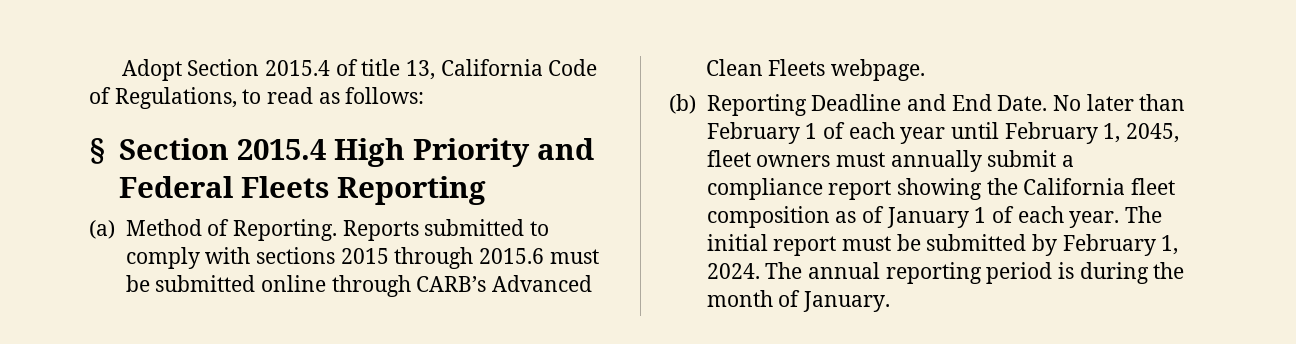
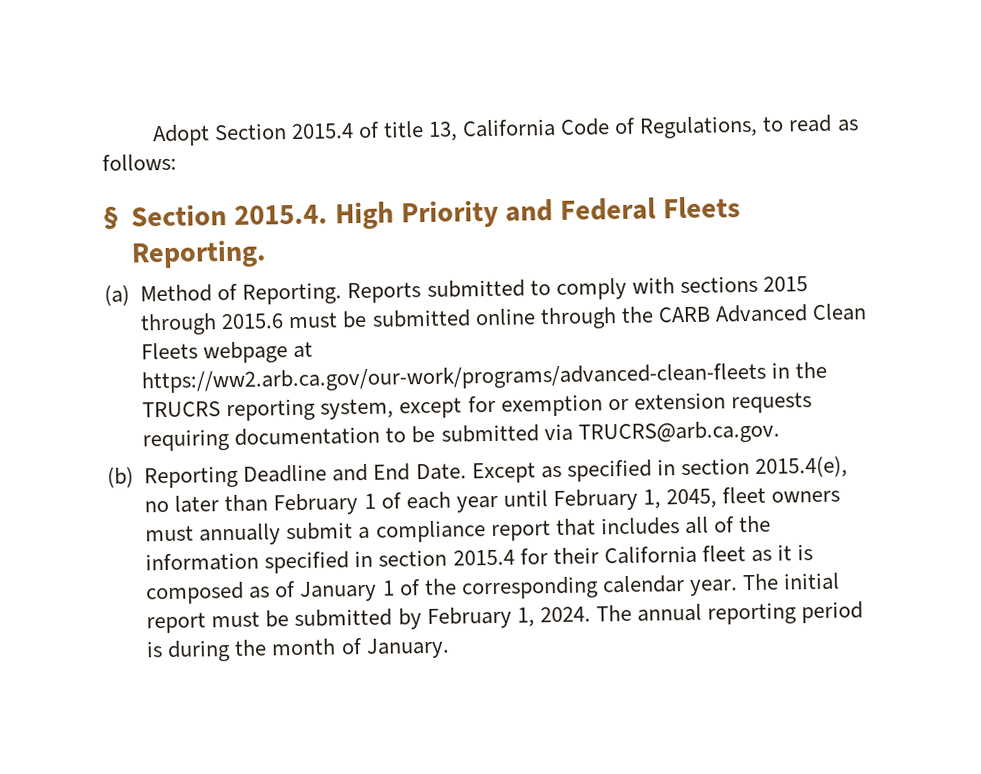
- § Section 2015.4 High Priority and Federal Fleets Reporting
+ § Section 2015.4. High Priority and Federal Fleets Reporting.
- Reports submitted to comply with sections 2015 through 2015.6 must be submitted online through CARB’s Advanced Clean Fleets webpage.
+ Reports submitted to comply with sections 2015 through 2015.6 must be submitted online through the CARB Advanced Clean Fleets webpage at https://ww2.arb.ca.gov/our-work/programs/advanced-clean-fleets in the TRUCRS reporting system, except for exemption or extension requests requiring documentation to be submitted via TRUCRS@arb.ca.gov.
- No later than February 1 of each year until February 1, 2045, fleet owners must annually submit a compliance report showing the California fleet composition as of January 1 of each year.
+ Except as specified in section 2015.4(e), no later than February 1 of each year until February 1, 2045, fleet owners must annually submit a compliance report that includes all of the information specified in section 2015.4 for their California fleet as it is composed as of January 1 of the corresponding calendar year.

